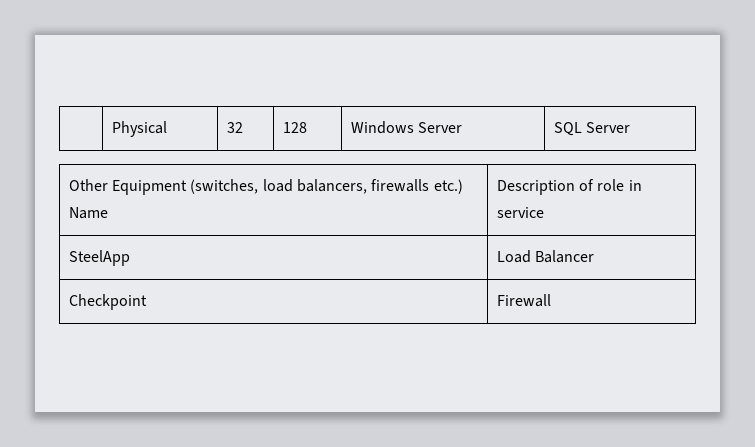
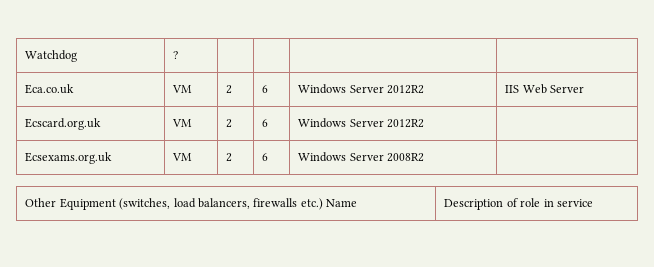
- | Physical | 32 | 128 | Windows Server | SQL Server
+ Watchdog | ? | | | |
+ Eca.co.uk | VM | 2 | 6 | Windows Server 2012R2 | IIS Web Server
+ Ecscard.org.uk | VM | 2 | 6 | Windows Server 2012R2 |
+ Ecsexams.org.uk | VM | 2 | 6 | Windows Server 2008R2 |
- SteelApp | Load Balancer
- Checkpoint | Firewall

